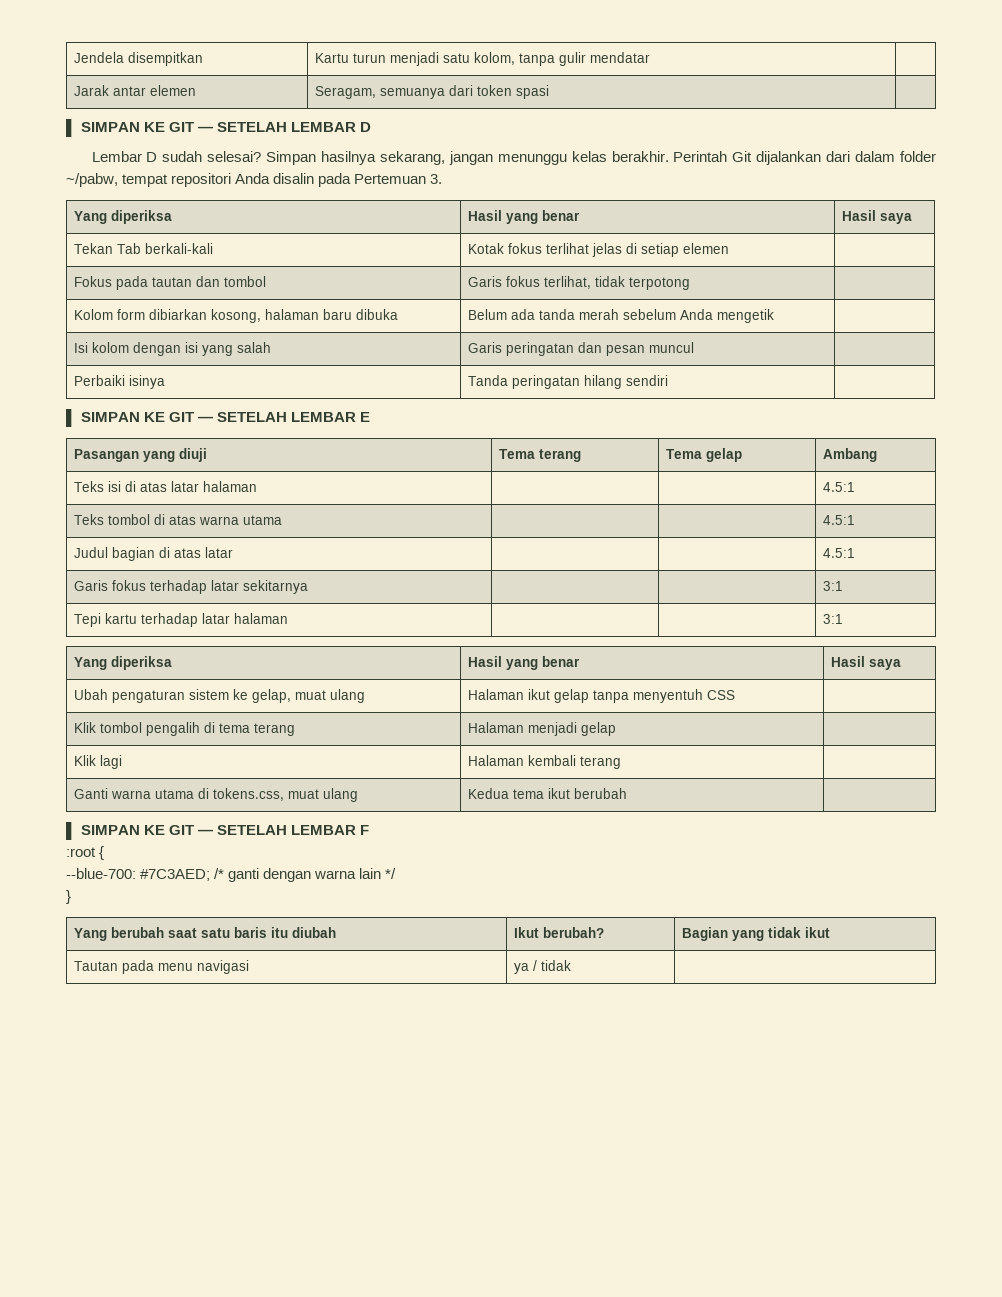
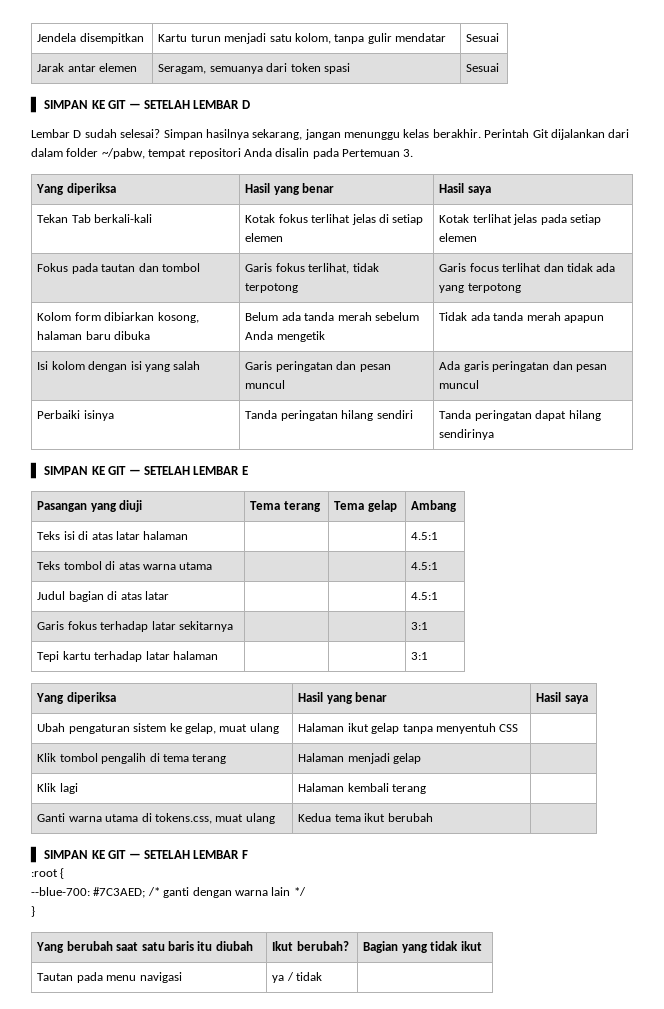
- Jendela disempitkan | Kartu turun menjadi satu kolom, tanpa gulir mendatar |
+ Jendela disempitkan | Kartu turun menjadi satu kolom, tanpa gulir mendatar | Sesuai
- Jarak antar elemen | Seragam, semuanya dari token spasi |
+ Jarak antar elemen | Seragam, semuanya dari token spasi | Sesuai
- Tekan Tab berkali-kali | Kotak fokus terlihat jelas di setiap elemen |
+ Tekan Tab berkali-kali | Kotak fokus terlihat jelas di setiap elemen | Kotak terlihat jelas pada setiap elemen
- Fokus pada tautan dan tombol | Garis fokus terlihat, tidak terpotong |
+ Fokus pada tautan dan tombol | Garis fokus terlihat, tidak terpotong | Garis focus terlihat dan tidak ada yang terpotong
- Kolom form dibiarkan kosong, halaman baru dibuka | Belum ada tanda merah sebelum Anda mengetik |
+ Kolom form dibiarkan kosong, halaman baru dibuka | Belum ada tanda merah sebelum Anda mengetik | Tidak ada tanda merah apapun
- Isi kolom dengan isi yang salah | Garis peringatan dan pesan muncul |
+ Isi kolom dengan isi yang salah | Garis peringatan dan pesan muncul | Ada garis peringatan dan pesan muncul
- Perbaiki isinya | Tanda peringatan hilang sendiri |
+ Perbaiki isinya | Tanda peringatan hilang sendiri | Tanda peringatan dapat hilang sendirinya

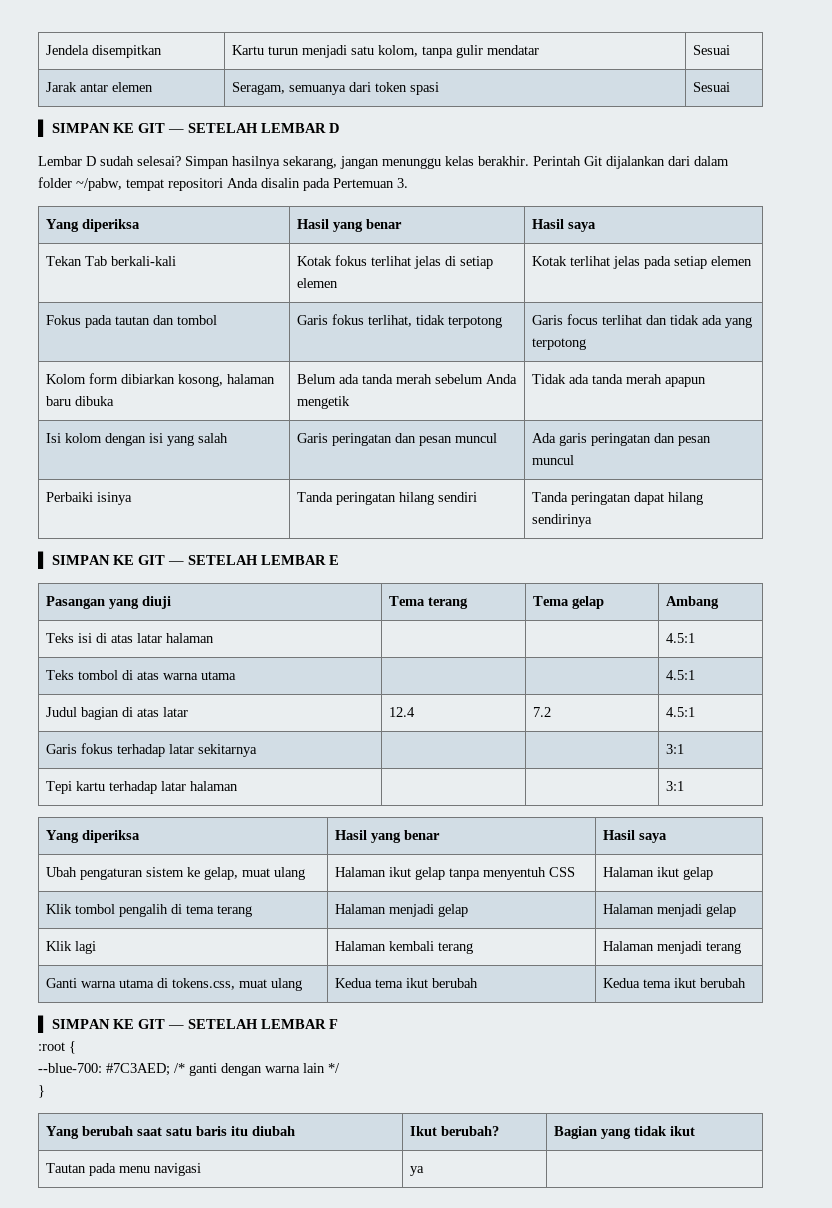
- Judul bagian di atas latar | | | 4.5:1
+ Judul bagian di atas latar | 12.4 | 7.2 | 4.5:1
- Ubah pengaturan sistem ke gelap, muat ulang | Halaman ikut gelap tanpa menyentuh CSS |
+ Ubah pengaturan sistem ke gelap, muat ulang | Halaman ikut gelap tanpa menyentuh CSS | Halaman ikut gelap
- Klik tombol pengalih di tema terang | Halaman menjadi gelap |
+ Klik tombol pengalih di tema terang | Halaman menjadi gelap | Halaman menjadi gelap
- Klik lagi | Halaman kembali terang |
+ Klik lagi | Halaman kembali terang | Halaman menjadi terang
- Ganti warna utama di tokens.css, muat ulang | Kedua tema ikut berubah |
+ Ganti warna utama di tokens.css, muat ulang | Kedua tema ikut berubah | Kedua tema ikut berubah
- Tautan pada menu navigasi | ya / tidak |
+ Tautan pada menu navigasi | ya |

